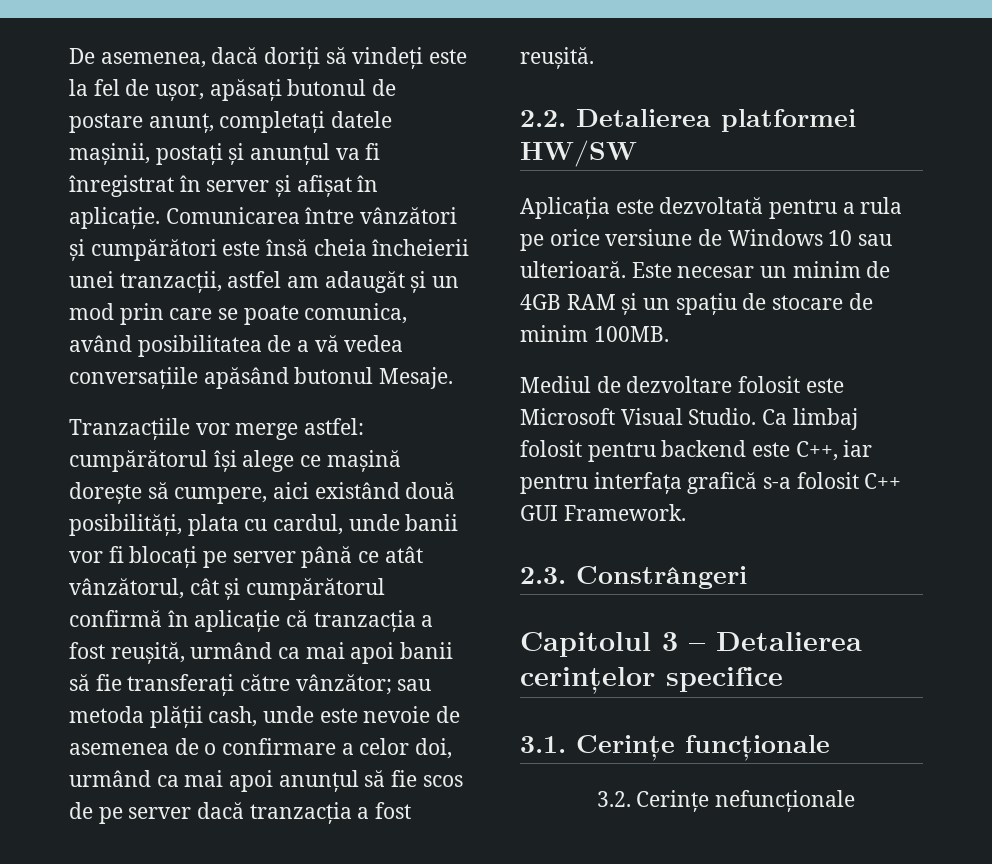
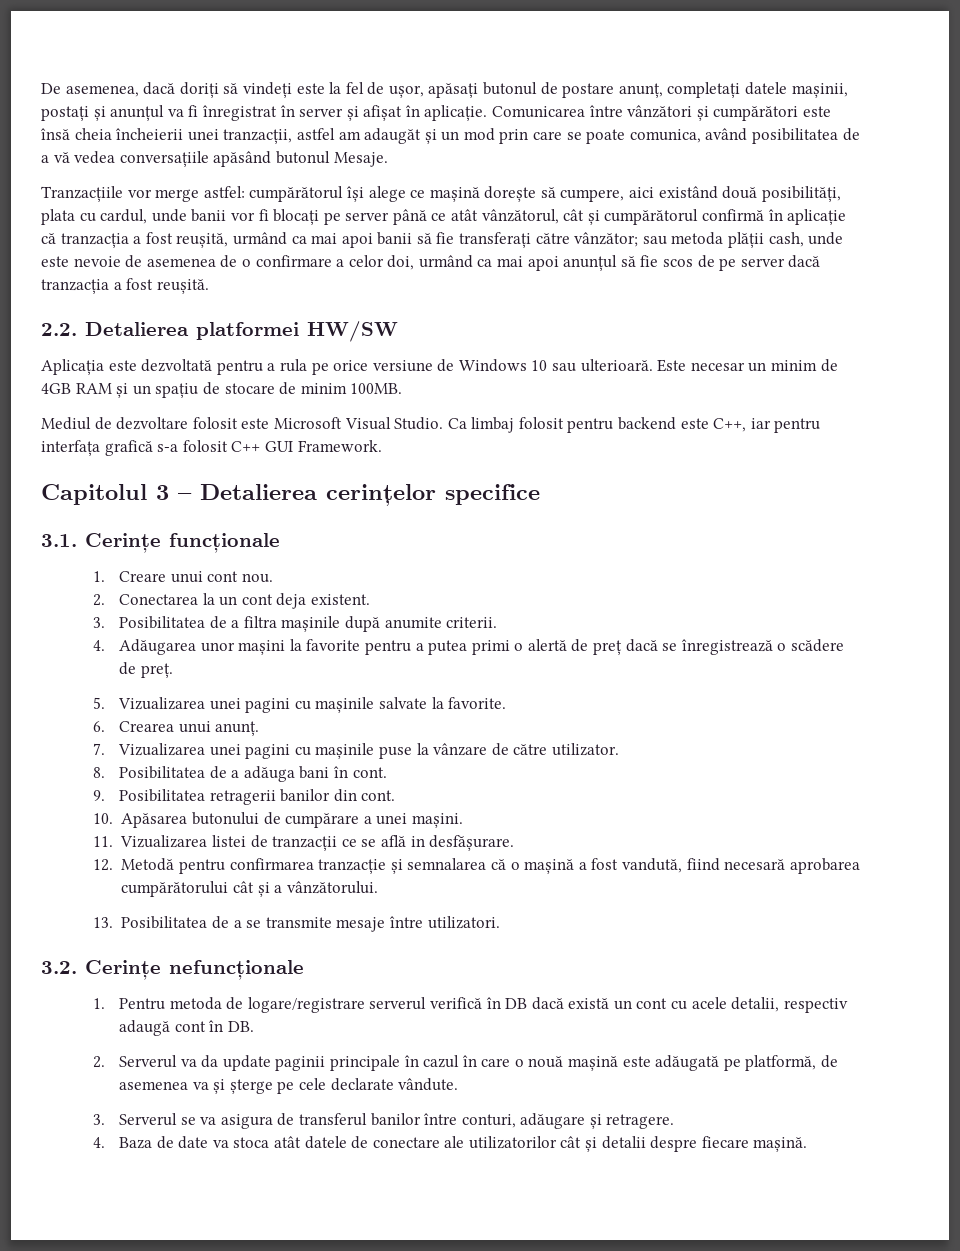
- 2.3. Constrângeri
+ 1. Creare unui cont nou.
+ 2. Conectarea la un cont deja existent.
+ 3. Posibilitatea de a filtra mașinile după anumite criterii.
+ 4. Adăugarea unor mașini la favorite pentru a putea primi o alertă de preț dacă se înregistrează o scădere de preț.
+ 5. Vizualizarea unei pagini cu mașinile salvate la favorite.
+ 6. Crearea unui anunț.
+ 7. Vizualizarea unei pagini cu mașinile puse la vânzare de către utilizator.
+ 8. Posibilitatea de a adăuga bani în cont.
+ 9. Posibilitatea retragerii banilor din cont.
+ 10. Apăsarea butonului de cumpărare a unei mașini.
+ 11. Vizualizarea listei de tranzacții ce se află in desfășurare.
+ 12. Metodă pentru confirmarea tranzacție și semnalarea că o mașină a fost vandută, fiind necesară aprobarea cumpărătorului cât și a vânzătorului.
+ 13. Posibilitatea de a se transmite mesaje între utilizatori.
  3.2. Cerințe nefuncționale
+ 1. Pentru metoda de logare/registrare serverul verifică în DB dacă există un cont cu acele detalii, respectiv adaugă cont în DB.
+ 2. Serverul va da update paginii principale în cazul în care o nouă mașină este adăugată pe platformă, de asemenea va și șterge pe cele declarate vândute.
+ 3. Serverul se va asigura de transferul banilor între conturi, adăugare și retragere.
+ 4. Baza de date va stoca atât datele de conectare ale utilizatorilor cât și detalii despre fiecare mașină.

